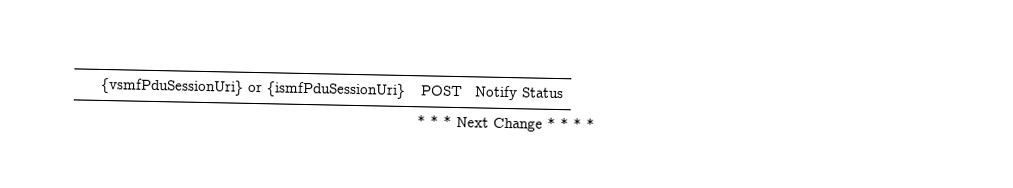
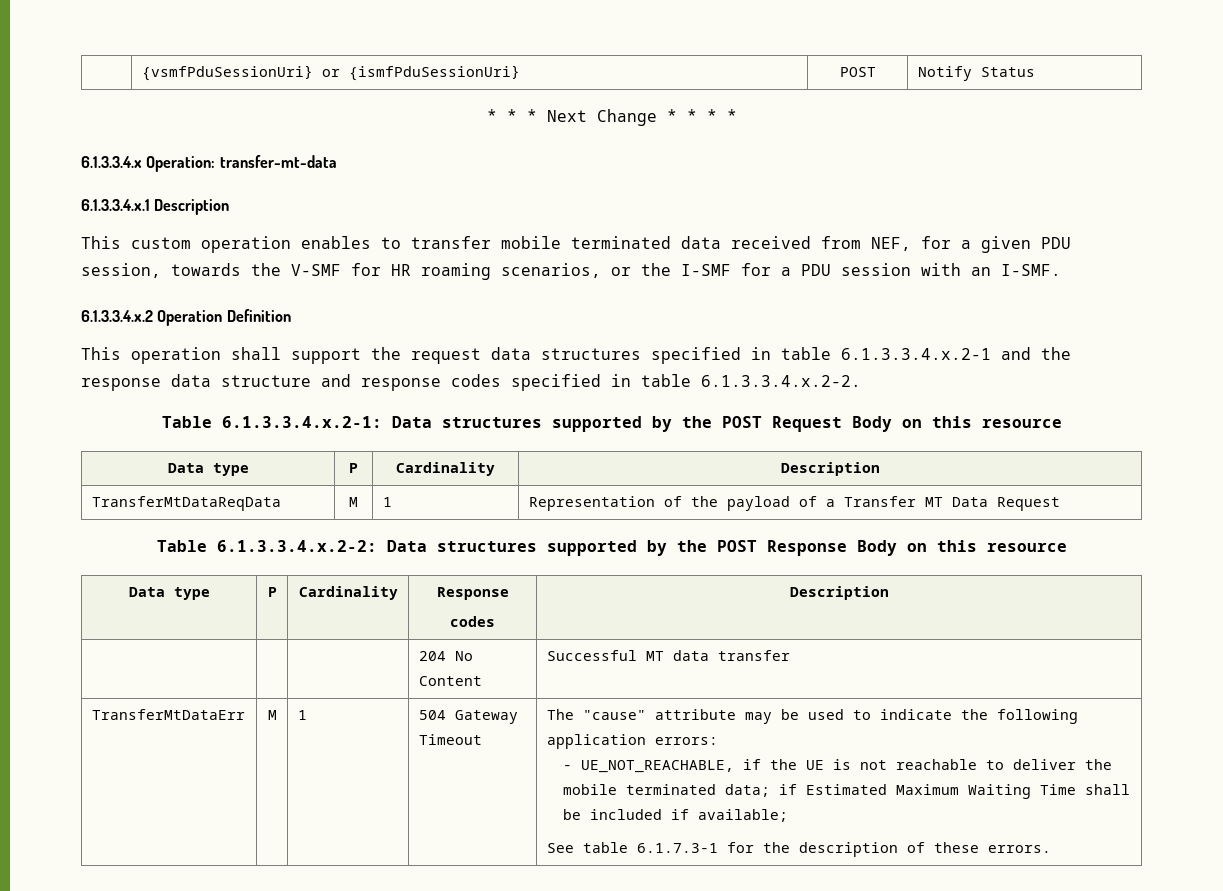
+ 6.1.3.3.4.x Operation: transfer-mt-data
+ 6.1.3.3.4.x.1 Description
+ This custom operation enables to transfer mobile terminated data received from NEF, for a given PDU session, towards the V-SMF for HR roaming scenarios, or the I-SMF for a PDU session with an I-SMF.
+ 6.1.3.3.4.x.2 Operation Definition
+ This operation shall support the request data structures specified in table 6.1.3.3.4.x.2-1 and the response data structure and response codes specified in table 6.1.3.3.4.x.2-2.
+ Table 6.1.3.3.4.x.2-1: Data structures supported by the POST Request Body on this resource
+ Data type | P | Cardinality | Description
+ TransferMtDataReqData | M | 1 | Representation of the payload of a Transfer MT Data Request
+ Table 6.1.3.3.4.x.2-2: Data structures supported by the POST Response Body on this resource
+ Data type | P | Cardinality | Response
+ codes | Description
+ | | | 204 No Content | Successful MT data transfer
+ TransferMtDataErr | M | 1 | 504 Gateway Timeout | The "cause" attribute may be used to indicate the following application errors:
+ - UE_NOT_REACHABLE, if the UE is not reachable to deliver the mobile terminated data; if Estimated Maximum Waiting Time shall be included if available;
+ See table 6.1.7.3-1 for the description of these errors.

